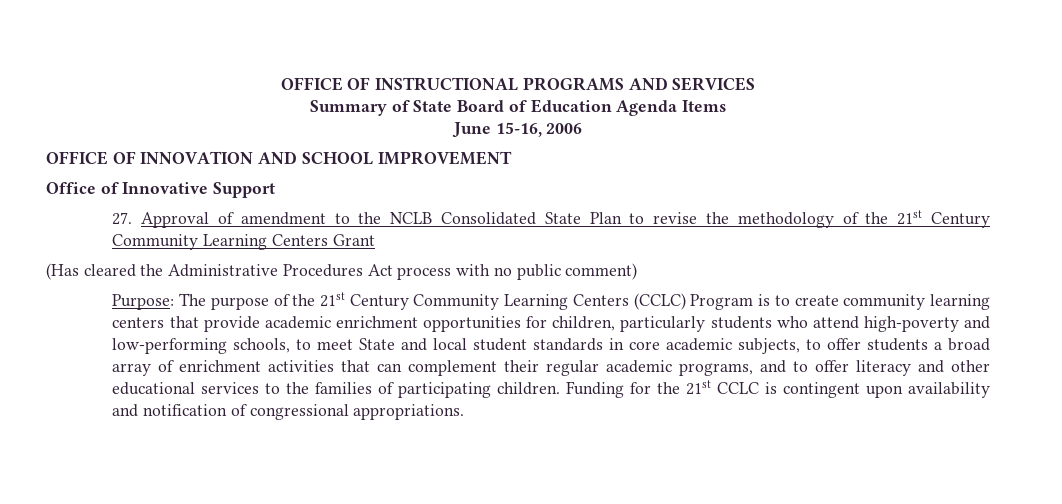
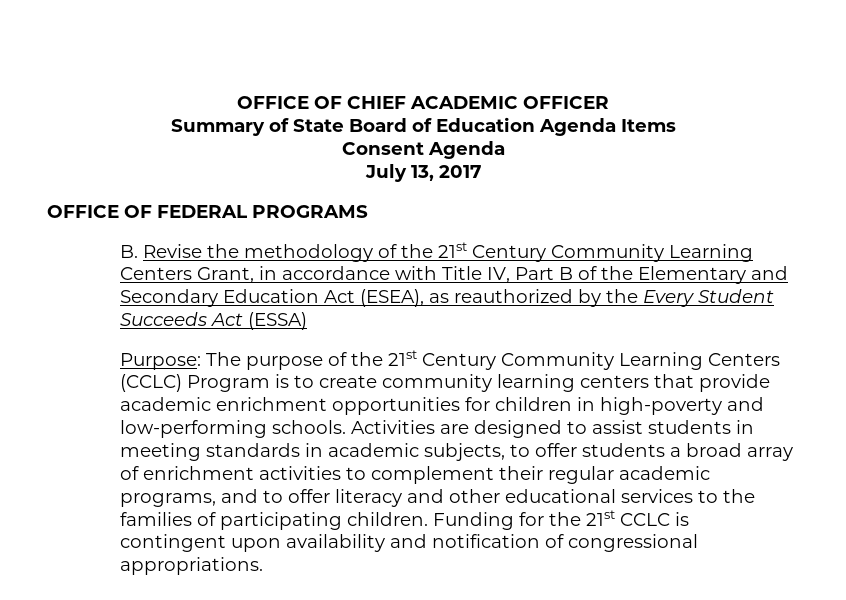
- OFFICE OF INSTRUCTIONAL PROGRAMS AND SERVICES
+ OFFICE OF CHIEF ACADEMIC OFFICER
- June 15-16, 2006
- OFFICE OF INNOVATION AND SCHOOL IMPROVEMENT
- Office of Innovative Support
- 27. Approval of amendment to the NCLB Consolidated State Plan to revise the methodology of the 21st Century Community Learning Centers Grant
- (Has cleared the Administrative Procedures Act process with no public comment)
+ Consent Agenda
+ July 13, 2017
+ OFFICE OF FEDERAL PROGRAMS
+ B. Revise the methodology of the 21st Century Community Learning Centers Grant, in accordance with Title IV, Part B of the Elementary and Secondary Education Act (ESEA), as reauthorized by the Every Student Succeeds Act (ESSA)
- Purpose: The purpose of the 21st Century Community Learning Centers (CCLC) Program is to create community learning centers that provide academic enrichment opportunities for children, particularly students who attend high-poverty and low-performing schools, to meet State and local student standards in core academic subjects, to offer students a broad array of enrichment activities that can complement their regular academic programs, and to offer literacy and other educational services to the families of participating children.
+ Purpose: The purpose of the 21st Century Community Learning Centers (CCLC) Program is to create community learning centers that provide academic enrichment opportunities for children in high-poverty and low-performing schools. Activities are designed to assist students in meeting standards in academic subjects, to offer students a broad array of enrichment activities to complement their regular academic programs, and to offer literacy and other educational services to the families of participating children.

